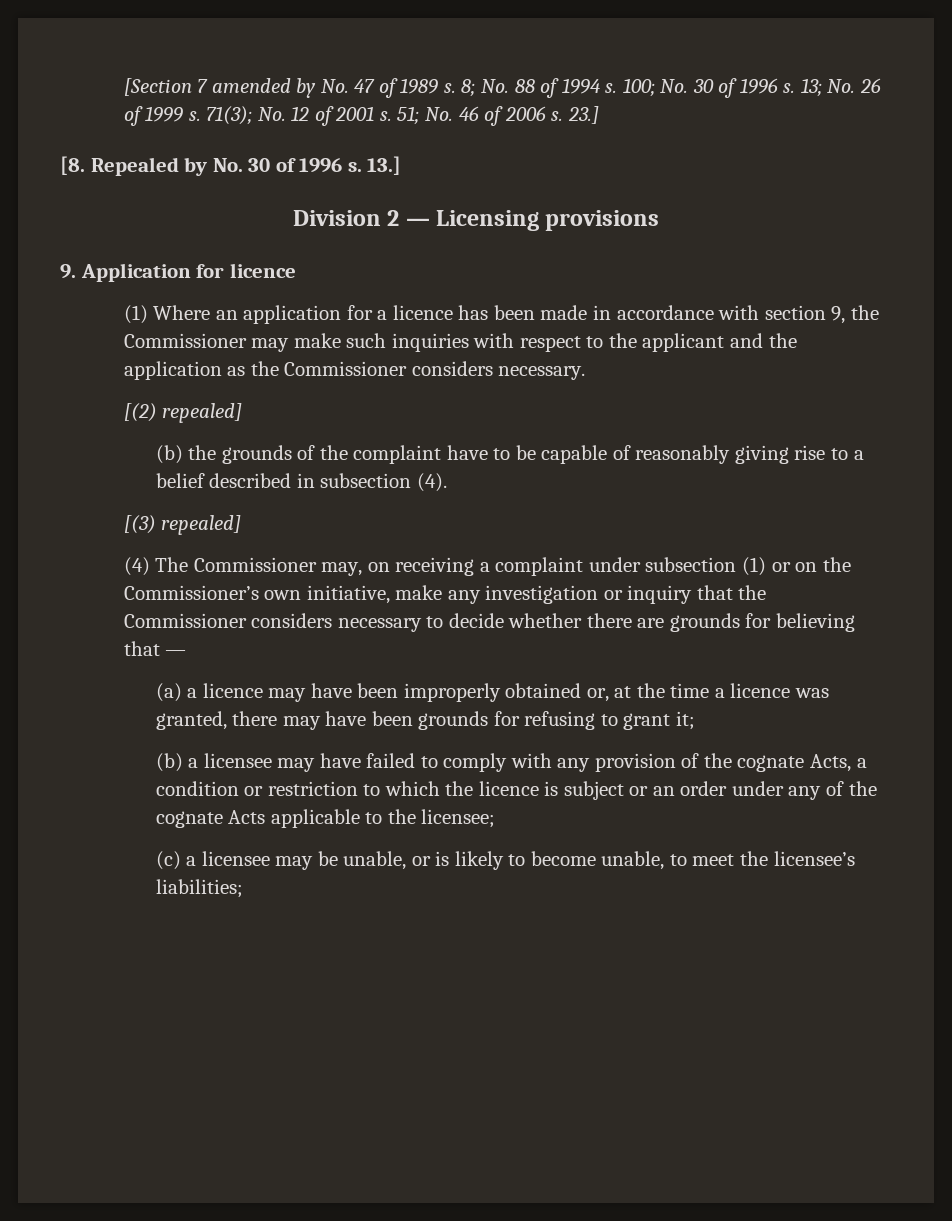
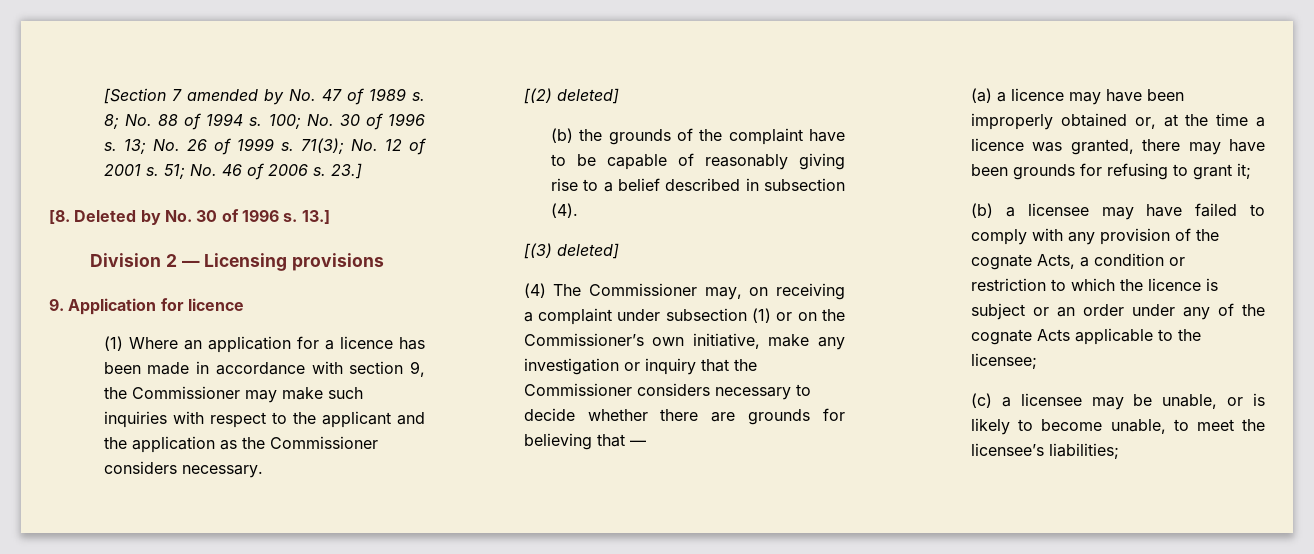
- [8. Repealed by No. 30 of 1996 s.
+ [8. Deleted by No. 30 of 1996 s.
- [(2) repealed]
+ [(2) deleted]
- [(3) repealed]
+ [(3) deleted]

